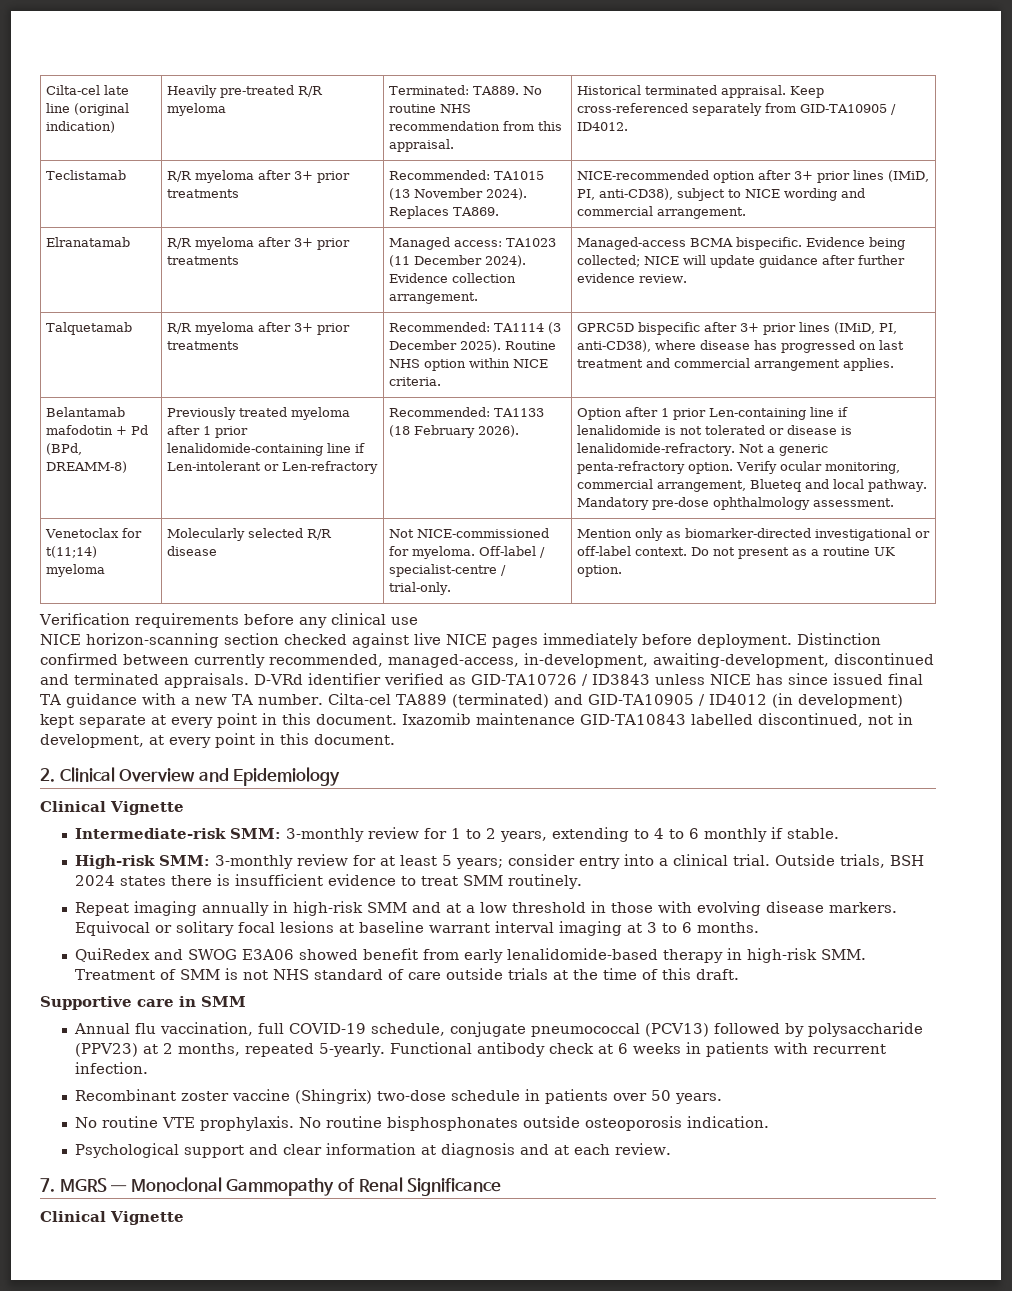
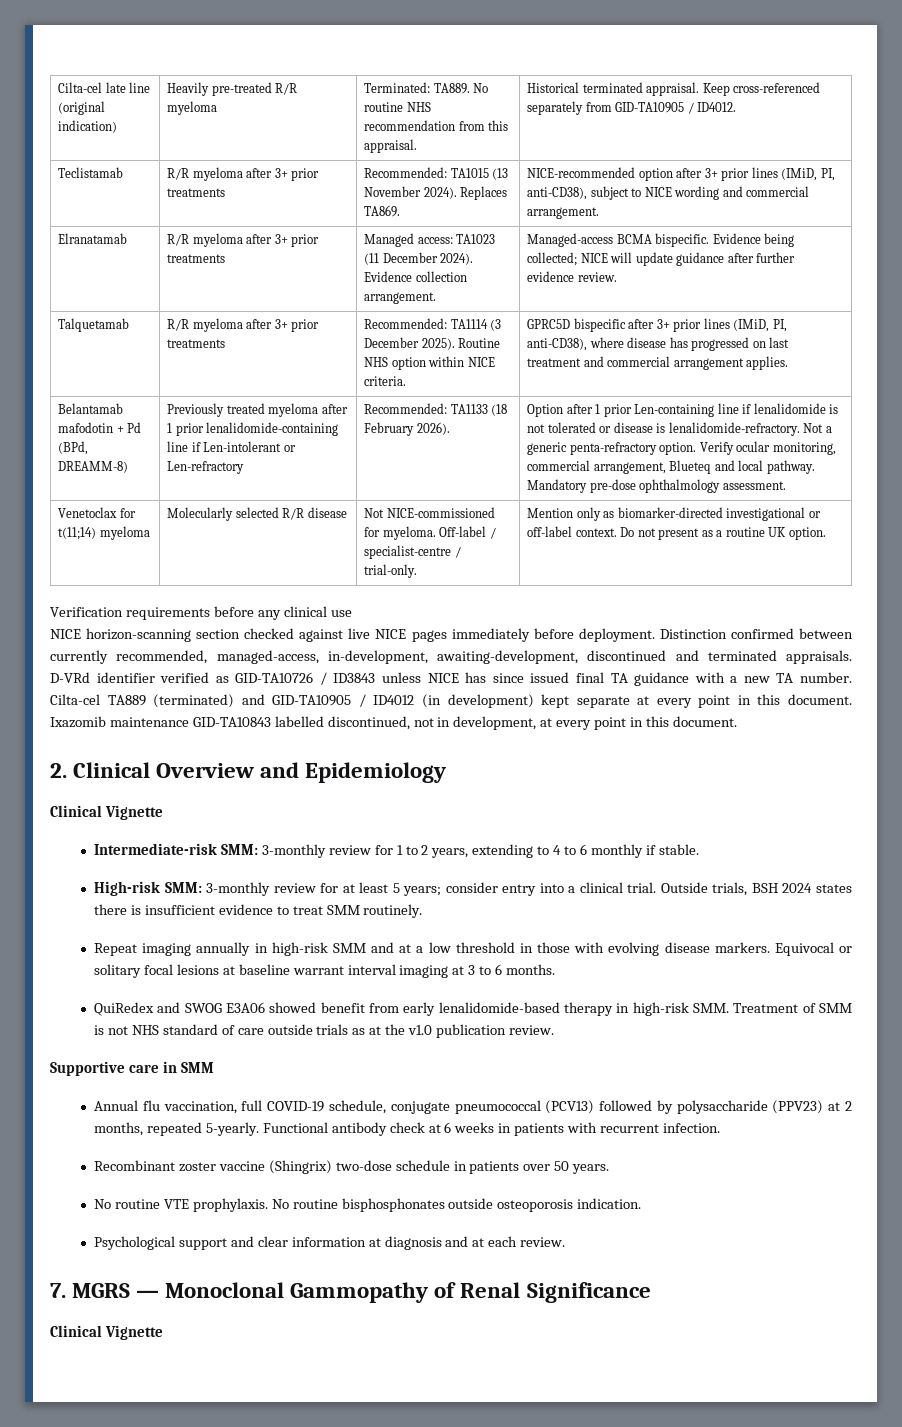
- QuiRedex and SWOG E3A06 showed benefit from early lenalidomide-based therapy in high-risk SMM. Treatment of SMM is not NHS standard of care outside trials at the time of this draft.
+ QuiRedex and SWOG E3A06 showed benefit from early lenalidomide-based therapy in high-risk SMM. Treatment of SMM is not NHS standard of care outside trials as at the v1.0 publication review.

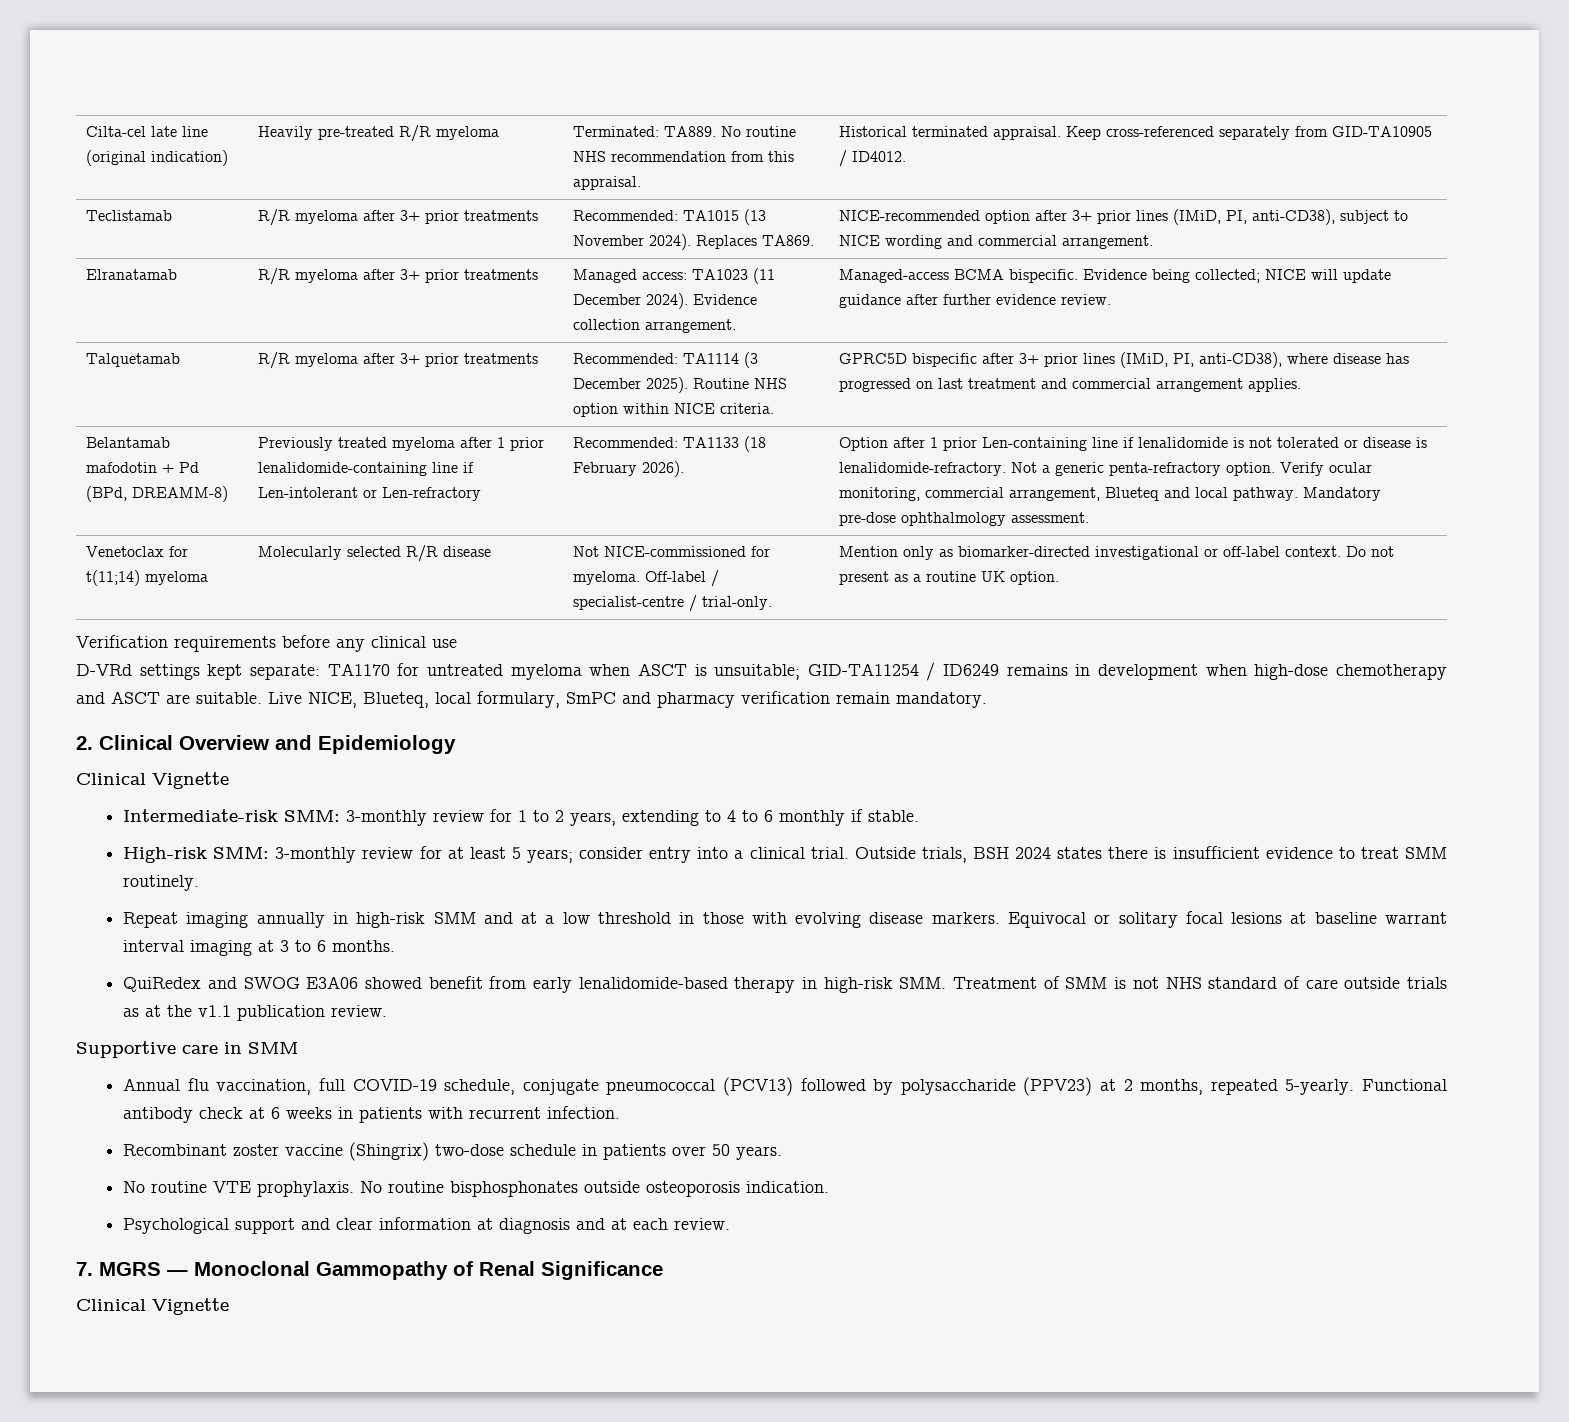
- NICE horizon-scanning section checked against live NICE pages immediately before deployment. Distinction confirmed between currently recommended, managed-access, in-development, awaiting-development, discontinued and terminated appraisals. D-VRd identifier verified as GID-TA10726 / ID3843 unless NICE has since issued final TA guidance with a new TA number. Cilta-cel TA889 (terminated) and GID-TA10905 / ID4012 (in development) kept separate at every point in this document. Ixazomib maintenance GID-TA10843 labelled discontinued, not in development, at every point in this document.
+ D-VRd settings kept separate: TA1170 for untreated myeloma when ASCT is unsuitable; GID-TA11254 / ID6249 remains in development when high-dose chemotherapy and ASCT are suitable. Live NICE, Blueteq, local formulary, SmPC and pharmacy verification remain mandatory.
- QuiRedex and SWOG E3A06 showed benefit from early lenalidomide-based therapy in high-risk SMM. Treatment of SMM is not NHS standard of care outside trials as at the v1.0 publication review.
+ QuiRedex and SWOG E3A06 showed benefit from early lenalidomide-based therapy in high-risk SMM. Treatment of SMM is not NHS standard of care outside trials as at the v1.1 publication review.

